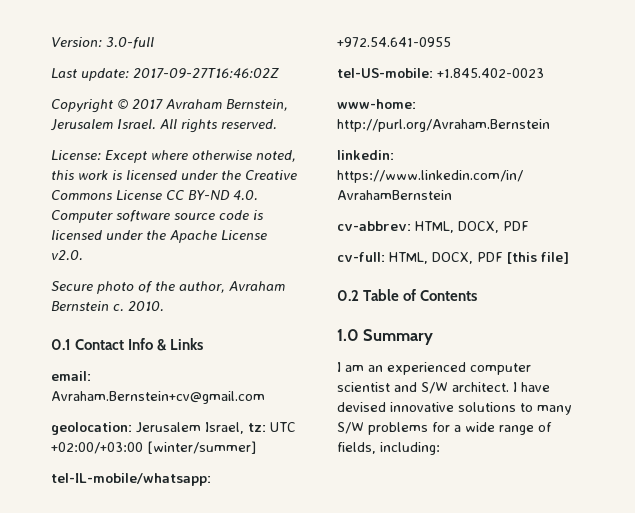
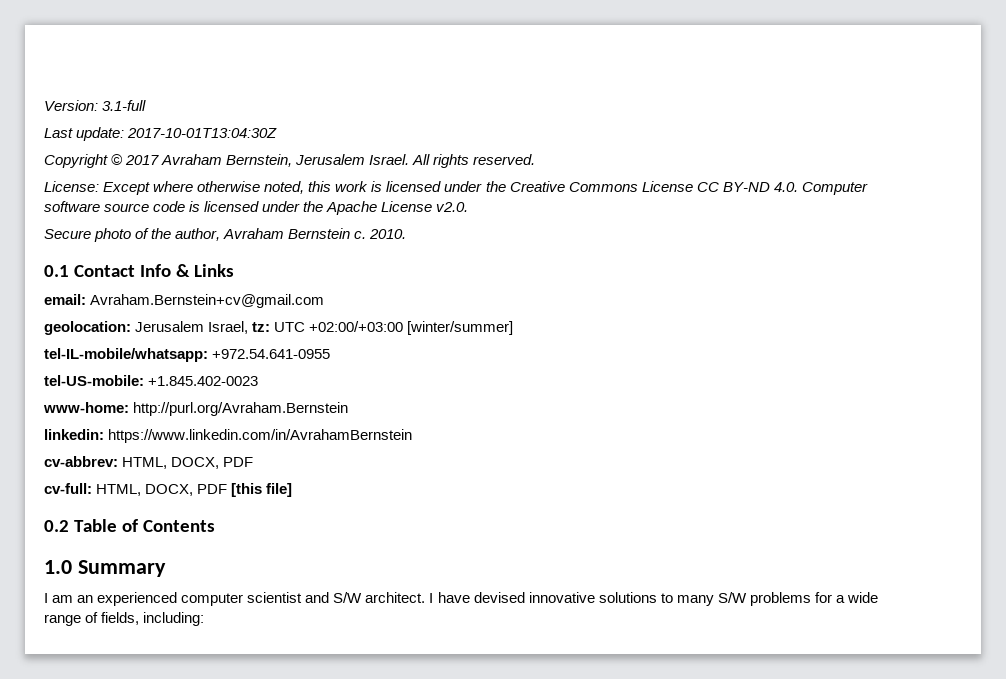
- Version: 3.0-full
+ Version: 3.1-full
- Last update: 2017-09-27T16:46:02Z
+ Last update: 2017-10-01T13:04:30Z

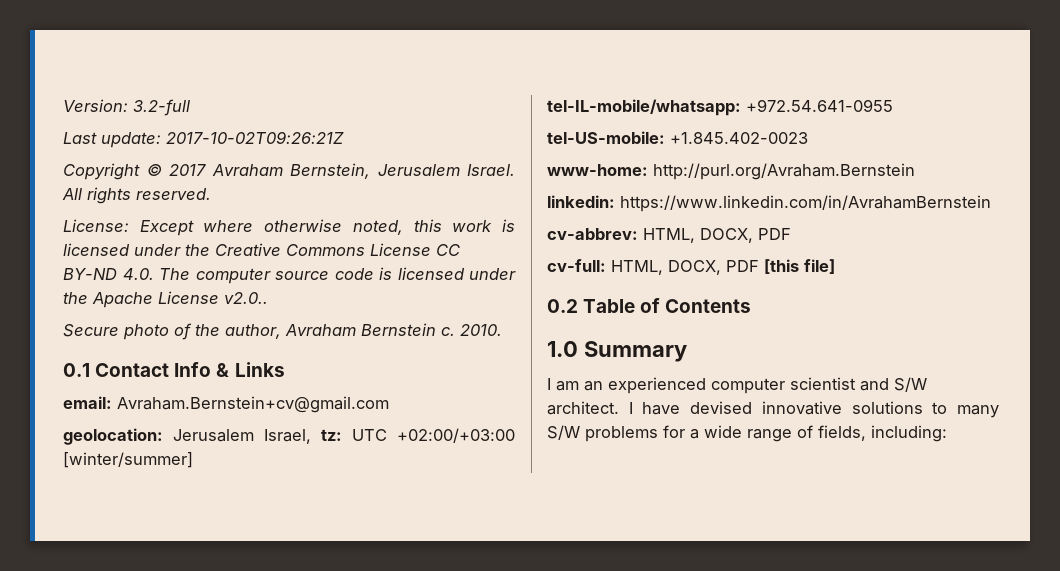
- Version: 3.1-full
+ Version: 3.2-full
- Last update: 2017-10-01T13:04:30Z
+ Last update: 2017-10-02T09:26:21Z
- License: Except where otherwise noted, this work is licensed under the Creative Commons License CC BY-ND 4.0. Computer software source code is licensed under the Apache License v2.0.
+ License: Except where otherwise noted, this work is licensed under the Creative Commons License CC BY-ND 4.0. The computer source code is licensed under the Apache License v2.0..

